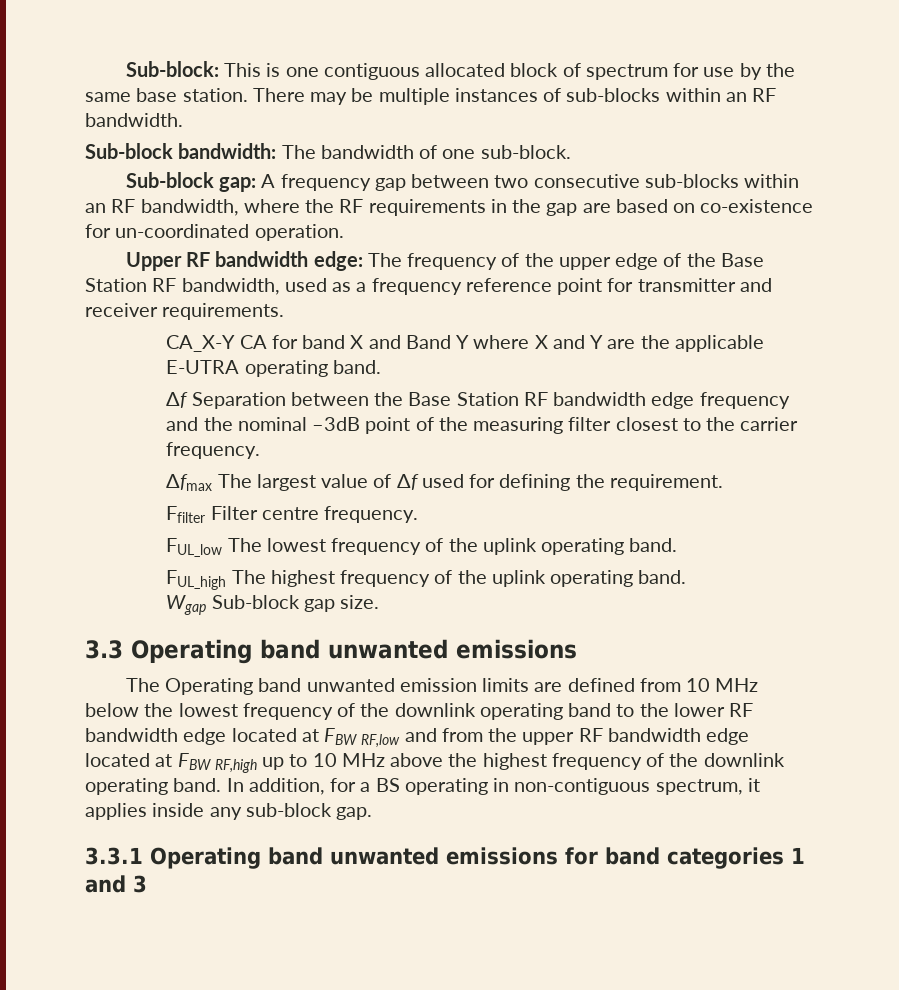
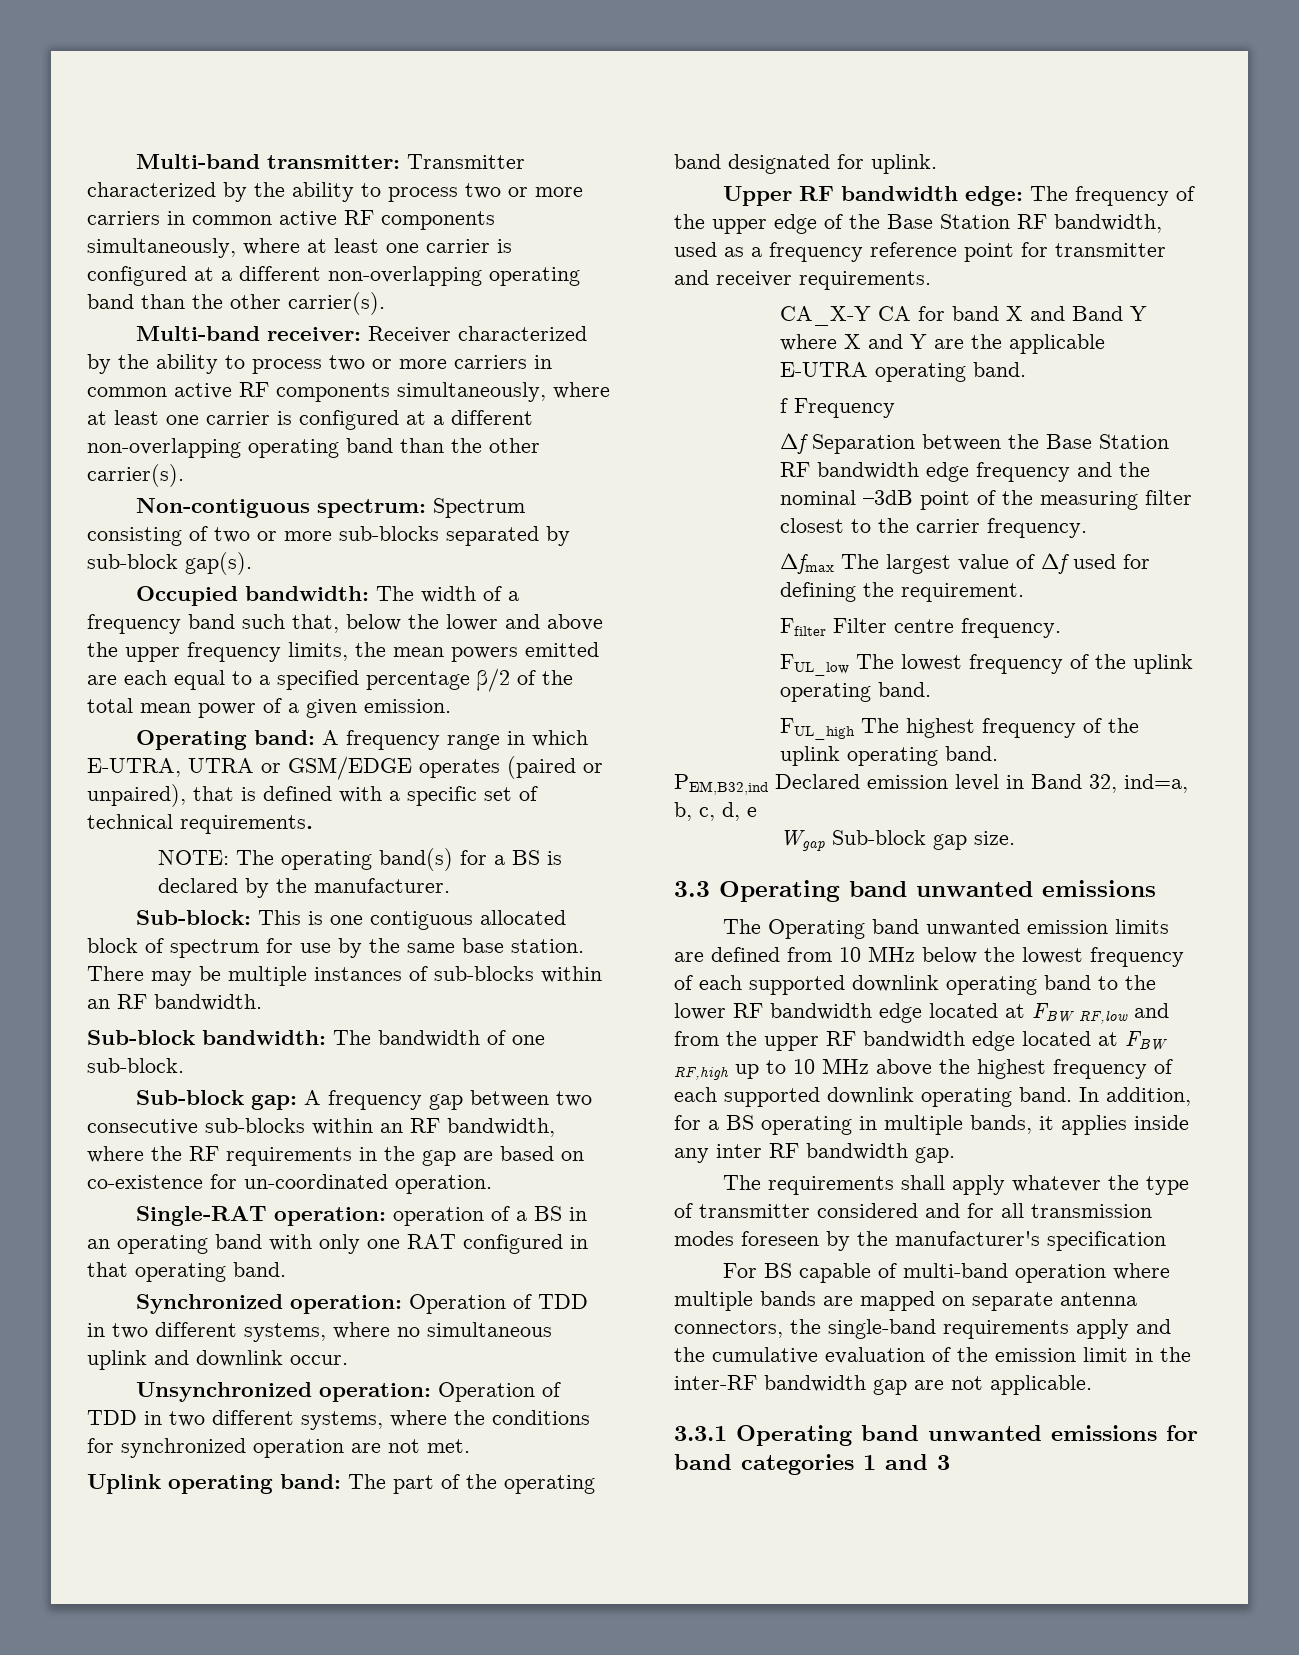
+ Multi-band transmitter: Transmitter characterized by the ability to process two or more carriers in common active RF components simultaneously, where at least one carrier is configured at a different non-overlapping operating band than the other carrier(s).
+ Multi-band receiver: Receiver characterized by the ability to process two or more carriers in common active RF components simultaneously, where at least one carrier is configured at a different non-overlapping operating band than the other carrier(s).
+ Non-contiguous spectrum: Spectrum consisting of two or more sub-blocks separated by sub-block gap(s).
+ Occupied bandwidth: The width of a frequency band such that, below the lower and above the upper frequency limits, the mean powers emitted are each equal to a specified percentage β/2 of the total mean power of a given emission.
+ Operating band: A frequency range in which E-UTRA, UTRA or GSM/EDGE operates (paired or unpaired), that is defined with a specific set of technical requirements.
+ NOTE: The operating band(s) for a BS is declared by the manufacturer.
+ Single-RAT operation: operation of a BS in an operating band with only one RAT configured in that operating band.
+ Synchronized operation: Operation of TDD in two different systems, where no simultaneous uplink and downlink occur.
+ Unsynchronized operation: Operation of TDD in two different systems, where the conditions for synchronized operation are not met.
+ Uplink operating band: The part of the operating band designated for uplink.
+ f Frequency
+ PEM,B32,ind Declared emission level in Band 32, ind=a, b, c, d, e
- The Operating band unwanted emission limits are defined from 10 MHz below the lowest frequency of the downlink operating band to the lower RF bandwidth edge located at FBW RF,low and from the upper RF bandwidth edge located at FBW RF,high up to 10 MHz above the highest frequency of the downlink operating band.
+ The Operating band unwanted emission limits are defined from 10 MHz below the lowest frequency of each supported downlink operating band to the lower RF bandwidth edge located at FBW RF,low and from the upper RF bandwidth edge located at FBW RF,high up to 10 MHz above the highest frequency of each supported downlink operating band.
- In addition, for a BS operating in non-contiguous spectrum, it applies inside any sub-block gap.
+ In addition, for a BS operating in multiple bands, it applies inside any inter RF bandwidth gap.
+ The requirements shall apply whatever the type of transmitter considered and for all transmission modes foreseen by the manufacturer's specification
+ For BS capable of multi-band operation where multiple bands are mapped on separate antenna connectors, the single-band requirements apply and the cumulative evaluation of the emission limit in the inter-RF bandwidth gap are not applicable.

